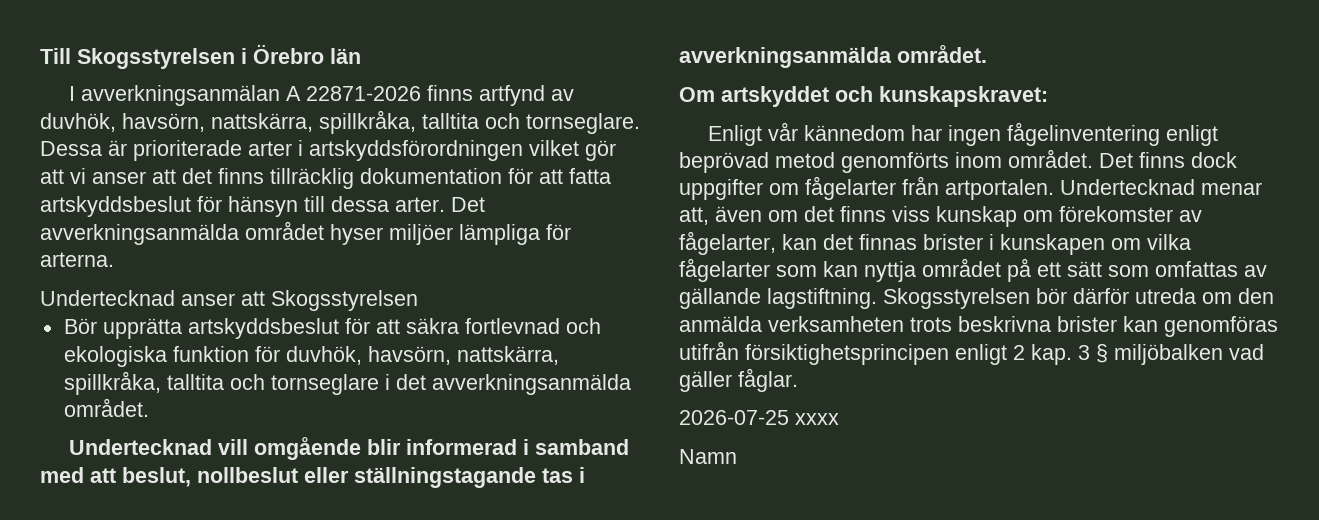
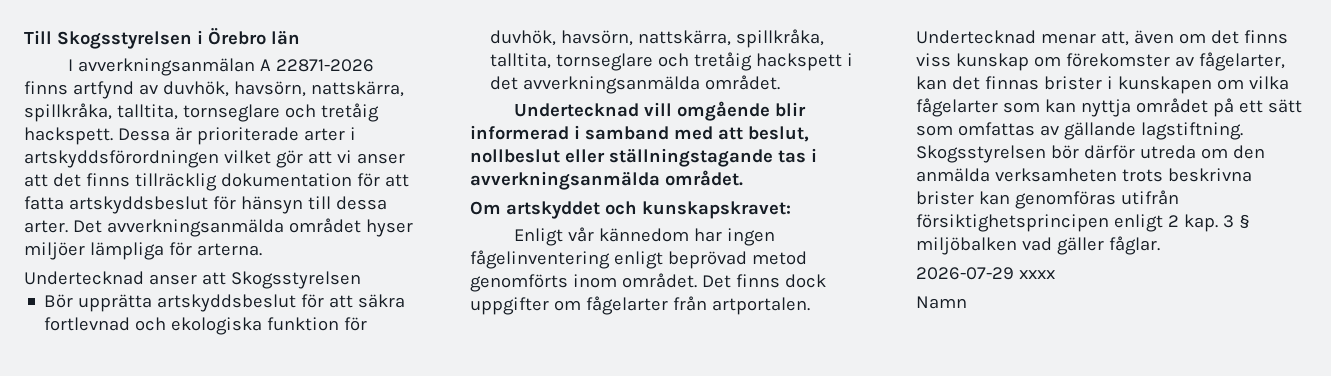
- I avverkningsanmälan A 22871-2026 finns artfynd av duvhök, havsörn, nattskärra, spillkråka, talltita och tornseglare.
+ I avverkningsanmälan A 22871-2026 finns artfynd av duvhök, havsörn, nattskärra, spillkråka, talltita, tornseglare och tretåig hackspett.
- Bör upprätta artskyddsbeslut för att säkra fortlevnad och ekologiska funktion för duvhök, havsörn, nattskärra, spillkråka, talltita och tornseglare i det avverkningsanmälda området.
+ Bör upprätta artskyddsbeslut för att säkra fortlevnad och ekologiska funktion för duvhök, havsörn, nattskärra, spillkråka, talltita, tornseglare och tretåig hackspett i det avverkningsanmälda området.
- 2026-07-25 xxxx
+ 2026-07-29 xxxx

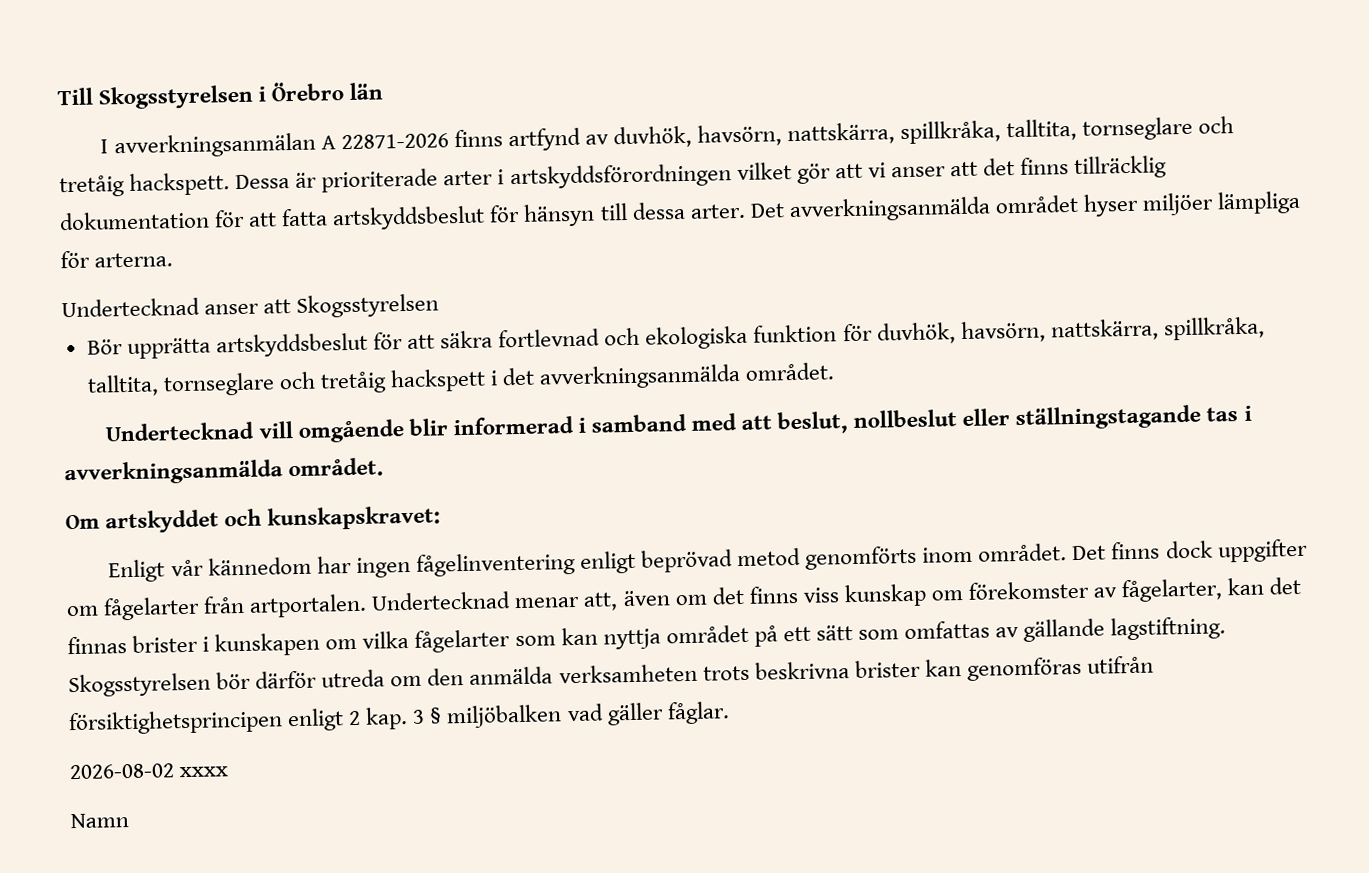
- 2026-07-29 xxxx
+ 2026-08-02 xxxx

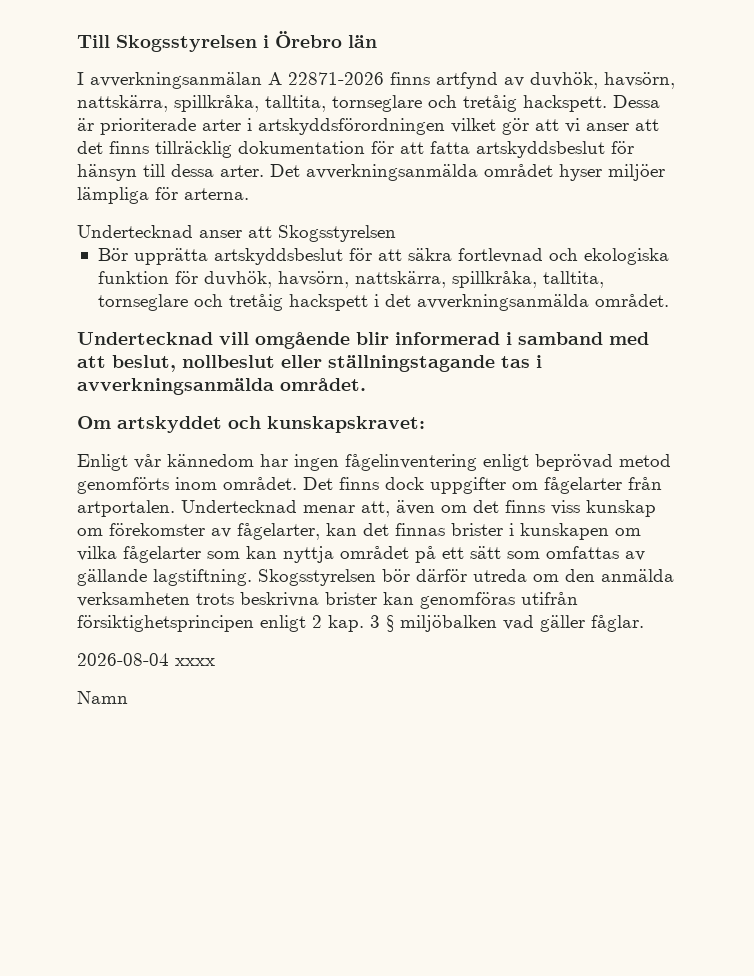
- 2026-08-02 xxxx
+ 2026-08-04 xxxx

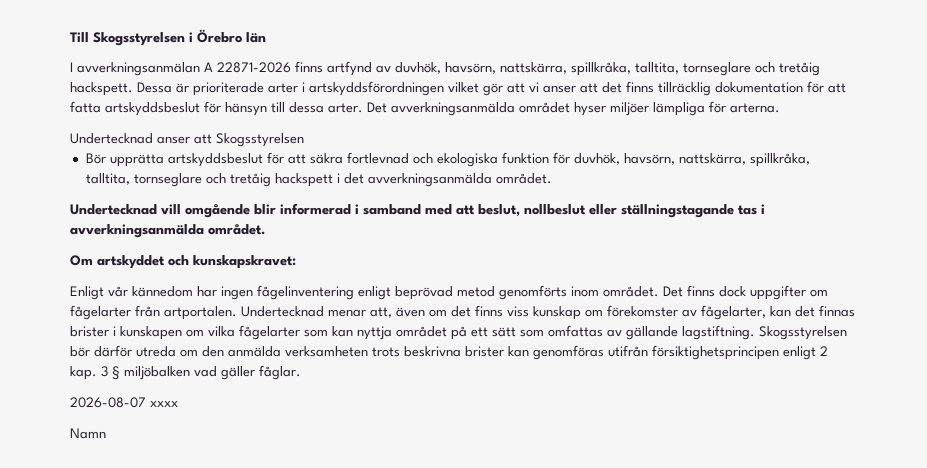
- 2026-08-04 xxxx
+ 2026-08-07 xxxx

